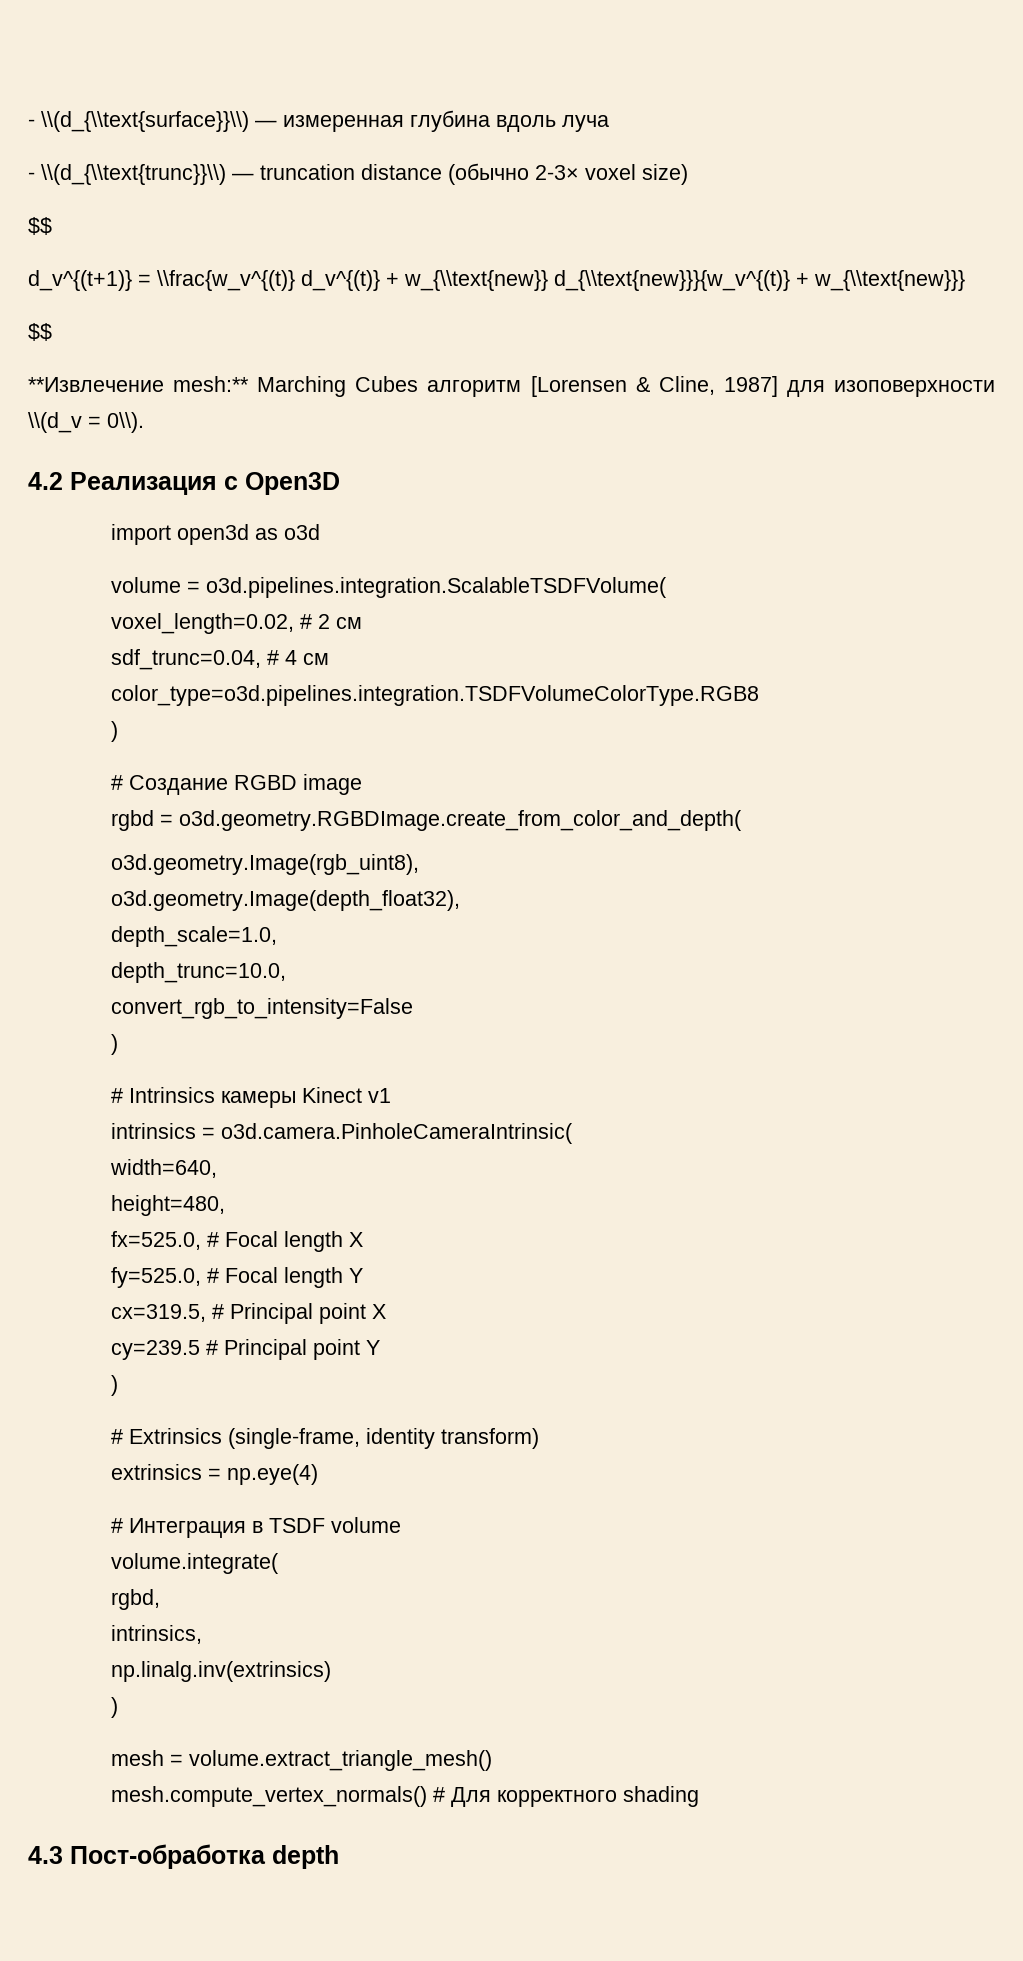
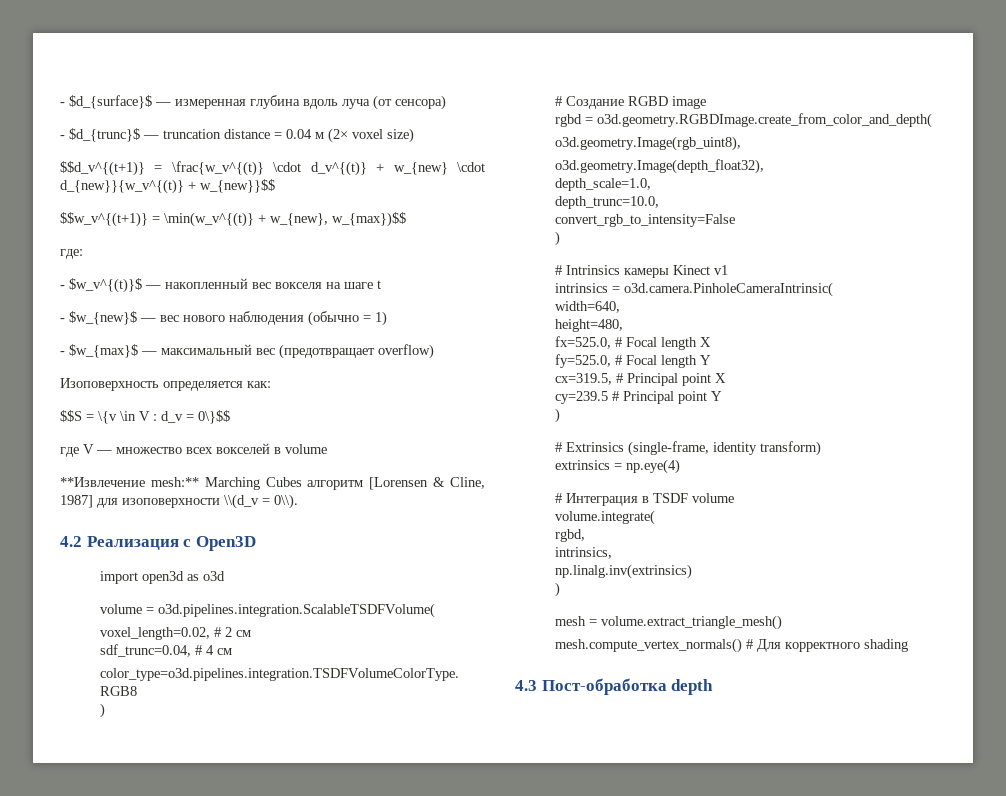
- - \\(d_{\\text{surface}}\\) — измеренная глубина вдоль луча
- - \\(d_{\\text{trunc}}\\) — truncation distance (обычно 2-3× voxel size)
- $$
- d_v^{(t+1)} = \\frac{w_v^{(t)} d_v^{(t)} + w_{\\text{new}} d_{\\text{new}}}{w_v^{(t)} + w_{\\text{new}}}
- $$
+ - $d_{surface}$ — измеренная глубина вдоль луча (от сенсора)
+ - $d_{trunc}$ — truncation distance = 0.04 м (2× voxel size)
+ $$d_v^{(t+1)} = \frac{w_v^{(t)} \cdot d_v^{(t)} + w_{new} \cdot d_{new}}{w_v^{(t)} + w_{new}}$$
+ $$w_v^{(t+1)} = \min(w_v^{(t)} + w_{new}, w_{max})$$
+ где:
+ - $w_v^{(t)}$ — накопленный вес вокселя на шаге t
+ - $w_{new}$ — вес нового наблюдения (обычно = 1)
+ - $w_{max}$ — максимальный вес (предотвращает overflow)
+ Изоповерхность определяется как:
+ $$S = \{v \in V : d_v = 0\}$$
+ где V — множество всех вокселей в volume

